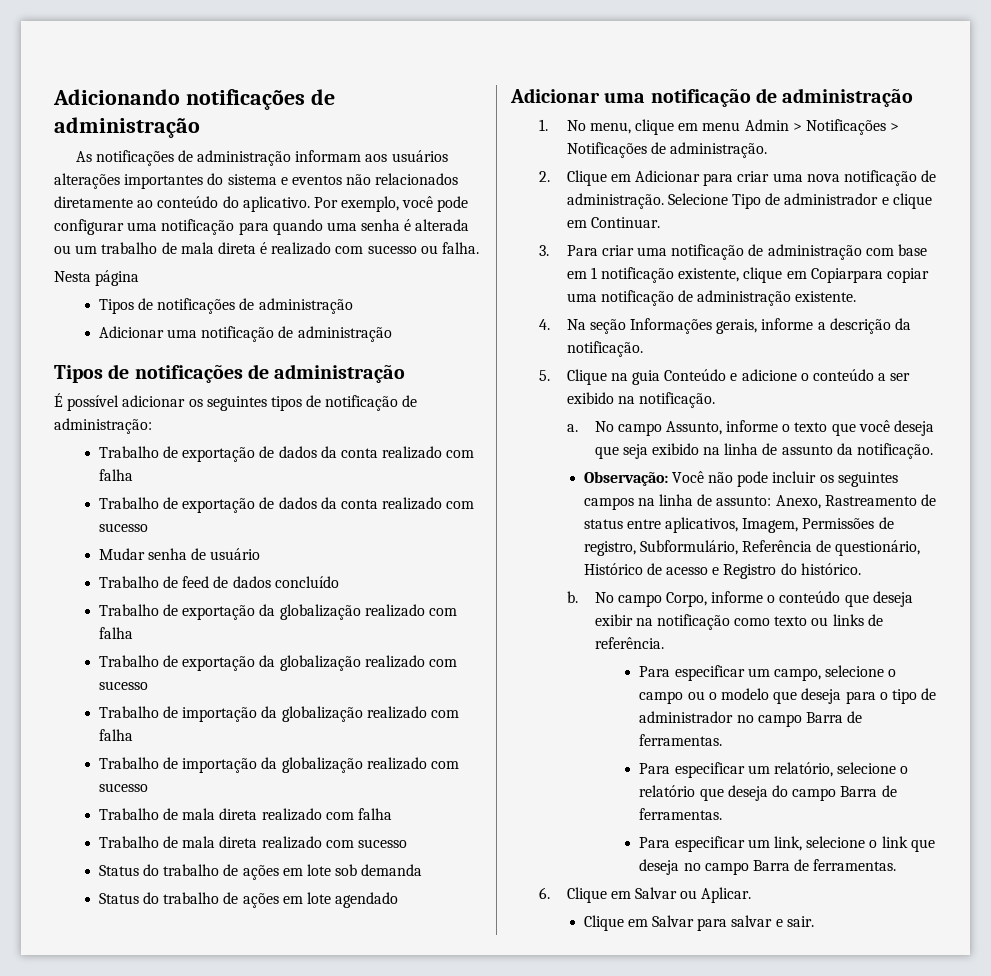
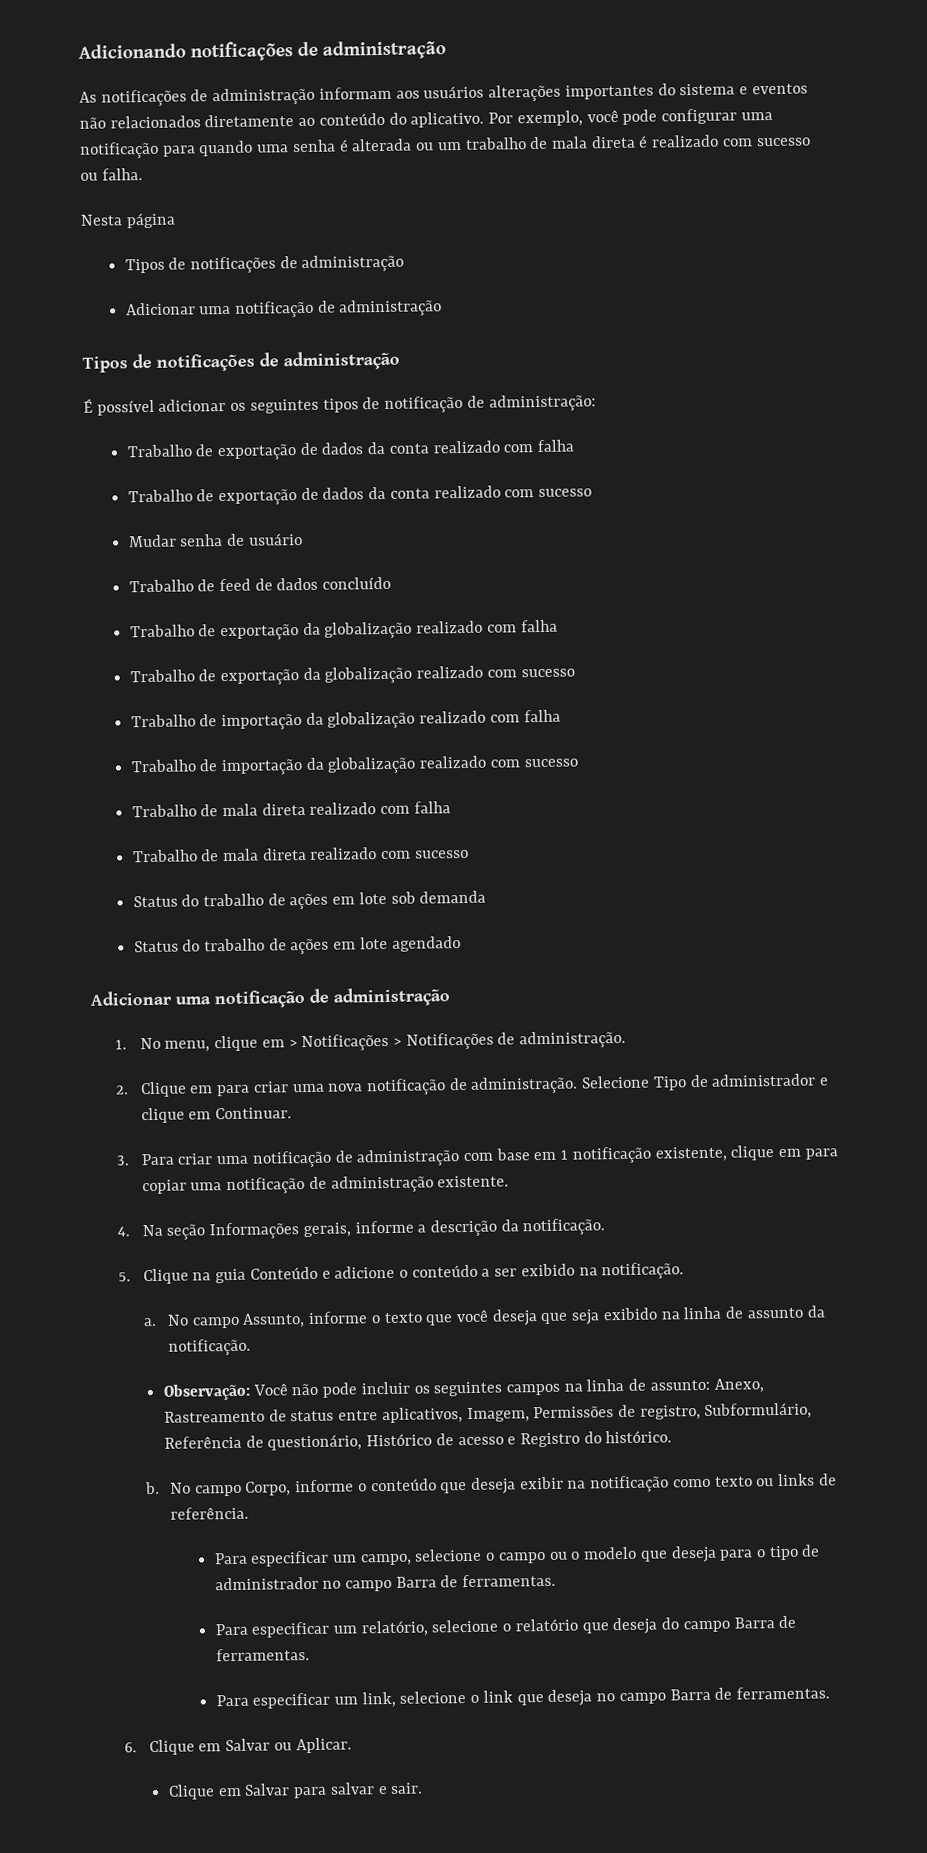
- 1. No menu, clique em menu Admin > Notificações > Notificações de administração.
+ 1. No menu, clique em > Notificações > Notificações de administração.
- 2. Clique em Adicionar para criar uma nova notificação de administração.
+ 2. Clique em para criar uma nova notificação de administração.
- 3. Para criar uma notificação de administração com base em 1 notificação existente, clique em Copiarpara copiar uma notificação de administração existente.
+ 3. Para criar uma notificação de administração com base em 1 notificação existente, clique em para copiar uma notificação de administração existente.

